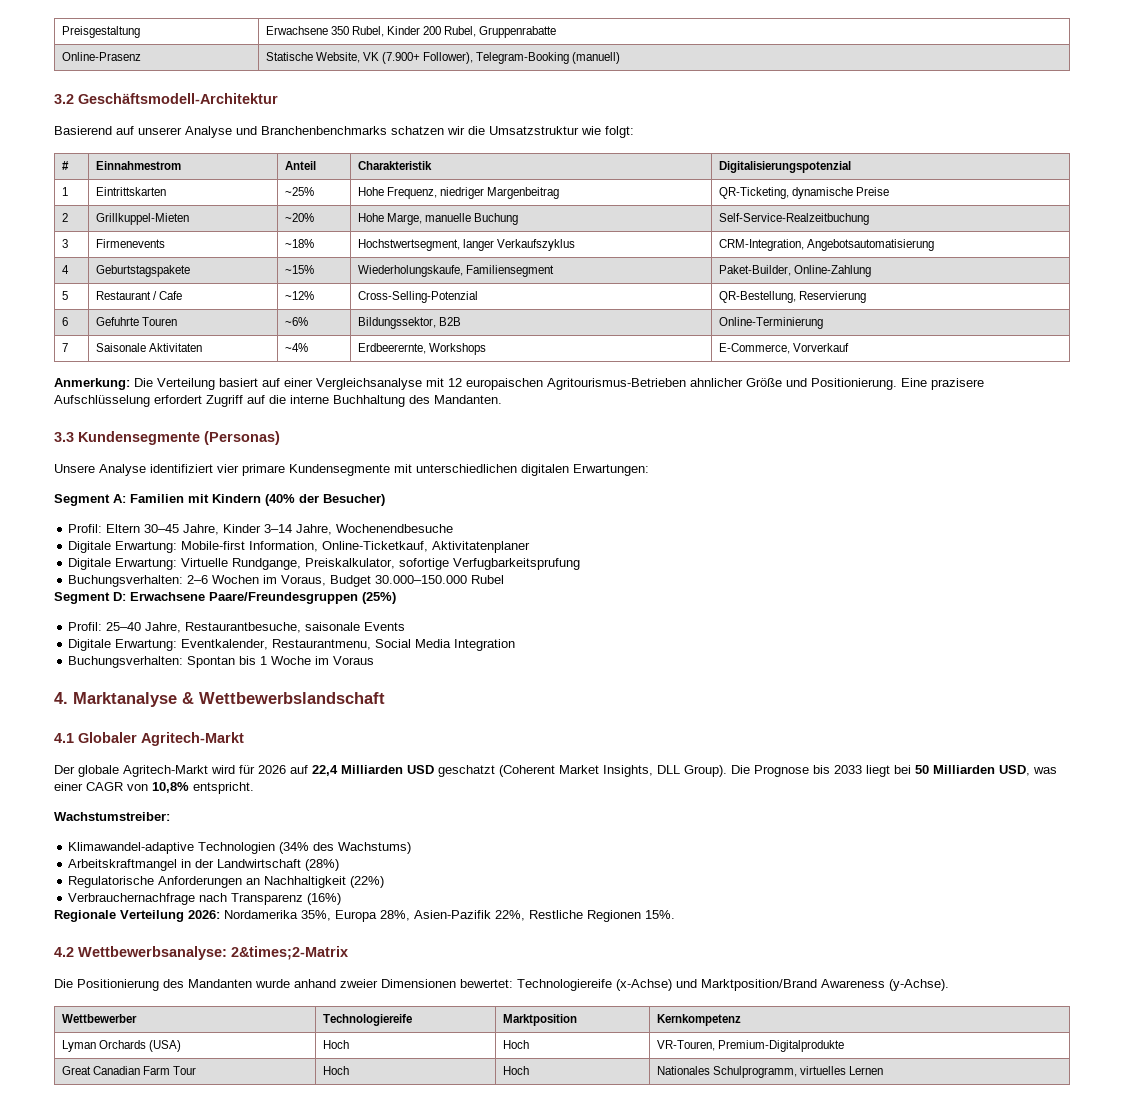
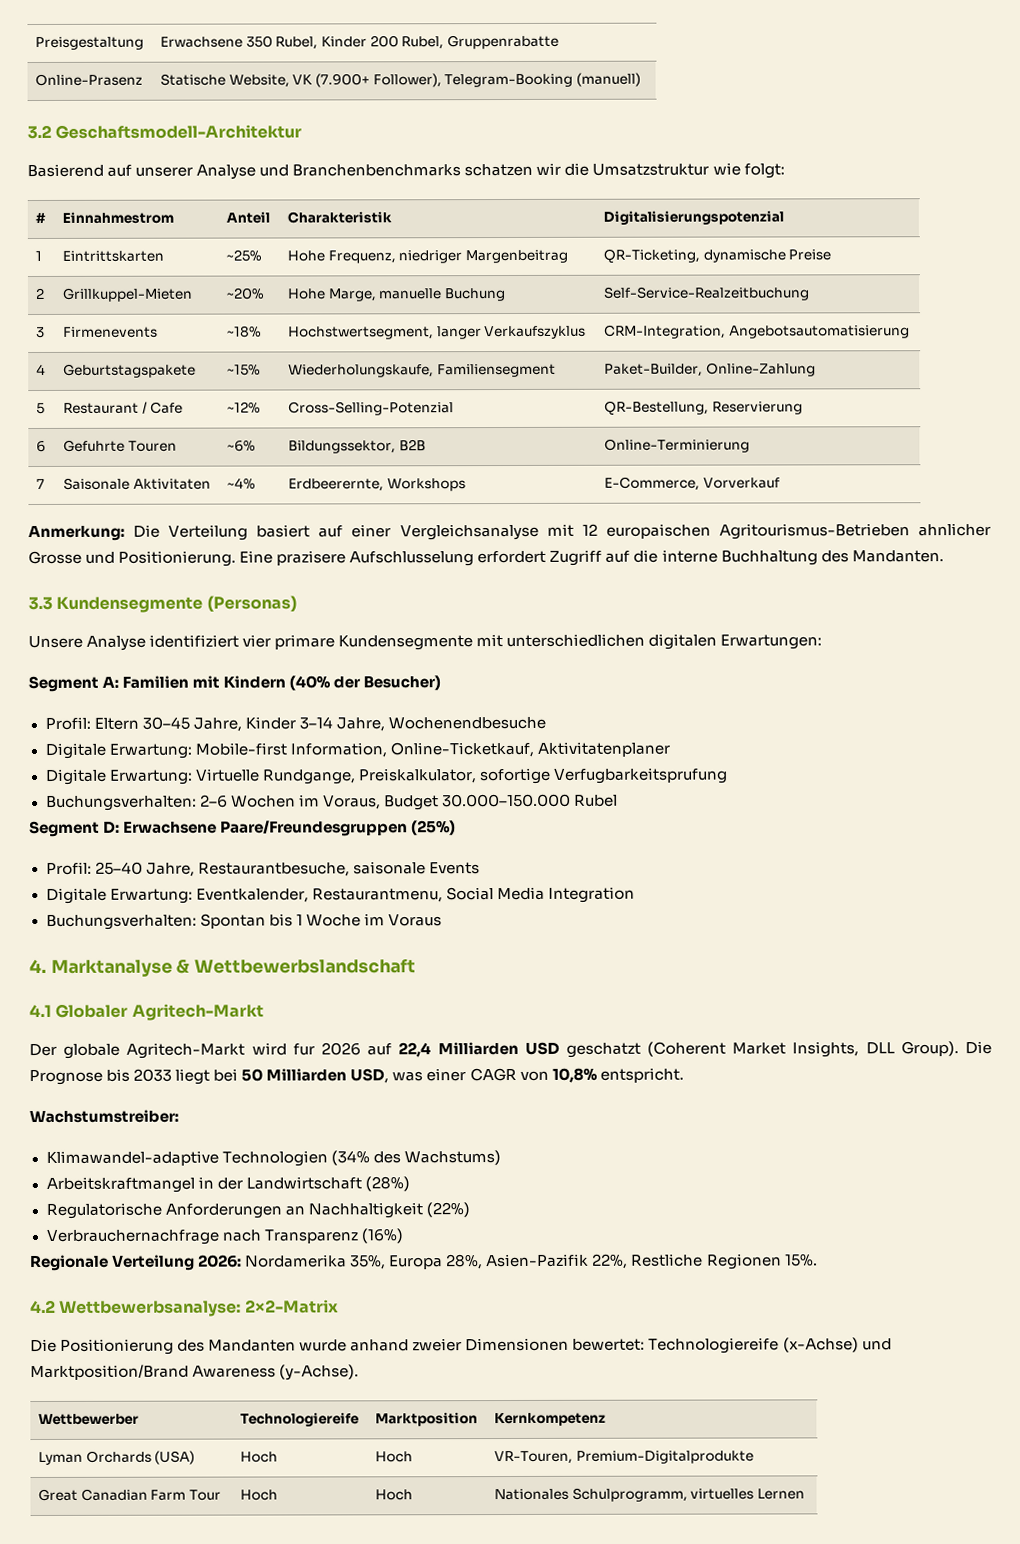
- 3.2 Geschäftsmodell-Architektur
+ 3.2 Geschaftsmodell-Architektur
- Anmerkung: Die Verteilung basiert auf einer Vergleichsanalyse mit 12 europaischen Agritourismus-Betrieben ahnlicher Größe und Positionierung.
+ Anmerkung: Die Verteilung basiert auf einer Vergleichsanalyse mit 12 europaischen Agritourismus-Betrieben ahnlicher Grosse und Positionierung.
- Eine prazisere Aufschlüsselung erfordert Zugriff auf die interne Buchhaltung des Mandanten.
+ Eine prazisere Aufschlusselung erfordert Zugriff auf die interne Buchhaltung des Mandanten.
- Der globale Agritech-Markt wird für 2026 auf 22,4 Milliarden USD geschatzt (Coherent Market Insights, DLL Group).
+ Der globale Agritech-Markt wird fur 2026 auf 22,4 Milliarden USD geschatzt (Coherent Market Insights, DLL Group).
- 4.2 Wettbewerbsanalyse: 2&times;2-Matrix
+ 4.2 Wettbewerbsanalyse: 2×2-Matrix

